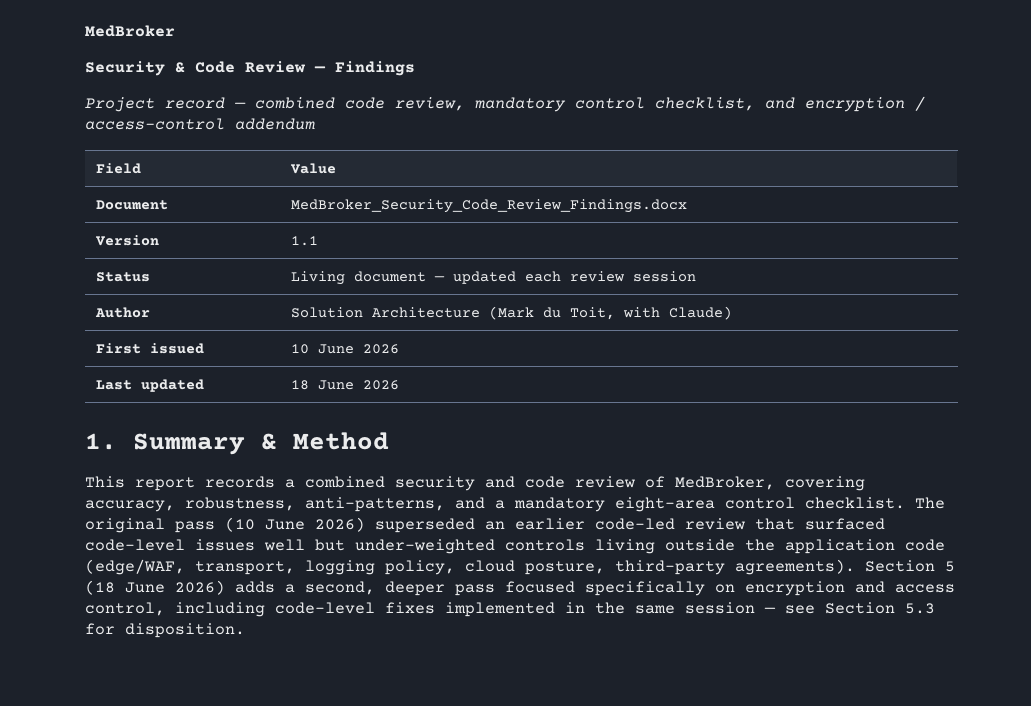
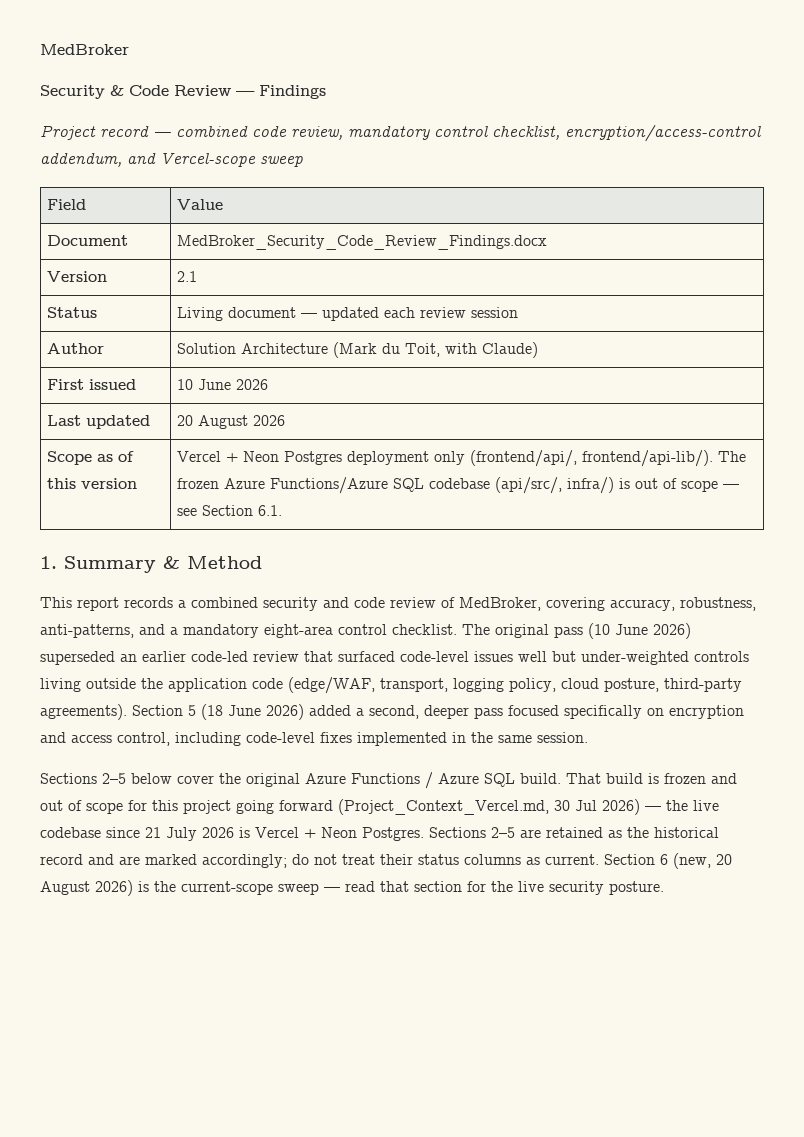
- Project record — combined code review, mandatory control checklist, and encryption / access-control addendum
+ Project record — combined code review, mandatory control checklist, encryption/access-control addendum, and Vercel-scope sweep
- Version | 1.1
+ Version | 2.1
- Last updated | 18 June 2026
+ Last updated | 20 August 2026
+ Scope as of this version | Vercel + Neon Postgres deployment only (frontend/api/, frontend/api-lib/). The frozen Azure Functions/Azure SQL codebase (api/src/, infra/) is out of scope — see Section 6.1.
- Section 5 (18 June 2026) adds a second, deeper pass focused specifically on encryption and access control, including code-level fixes implemented in the same session — see Section 5.3 for disposition.
+ Section 5 (18 June 2026) added a second, deeper pass focused specifically on encryption and access control, including code-level fixes implemented in the same session.
+ Sections 2–5 below cover the original Azure Functions / Azure SQL build. That build is frozen and out of scope for this project going forward (Project_Context_Vercel.md, 30 Jul 2026) — the live codebase since 21 July 2026 is Vercel + Neon Postgres. Sections 2–5 are retained as the historical record and are marked accordingly; do not treat their status columns as current. Section 6 (new, 20 August 2026) is the current-scope sweep — read that section for the live security posture.

